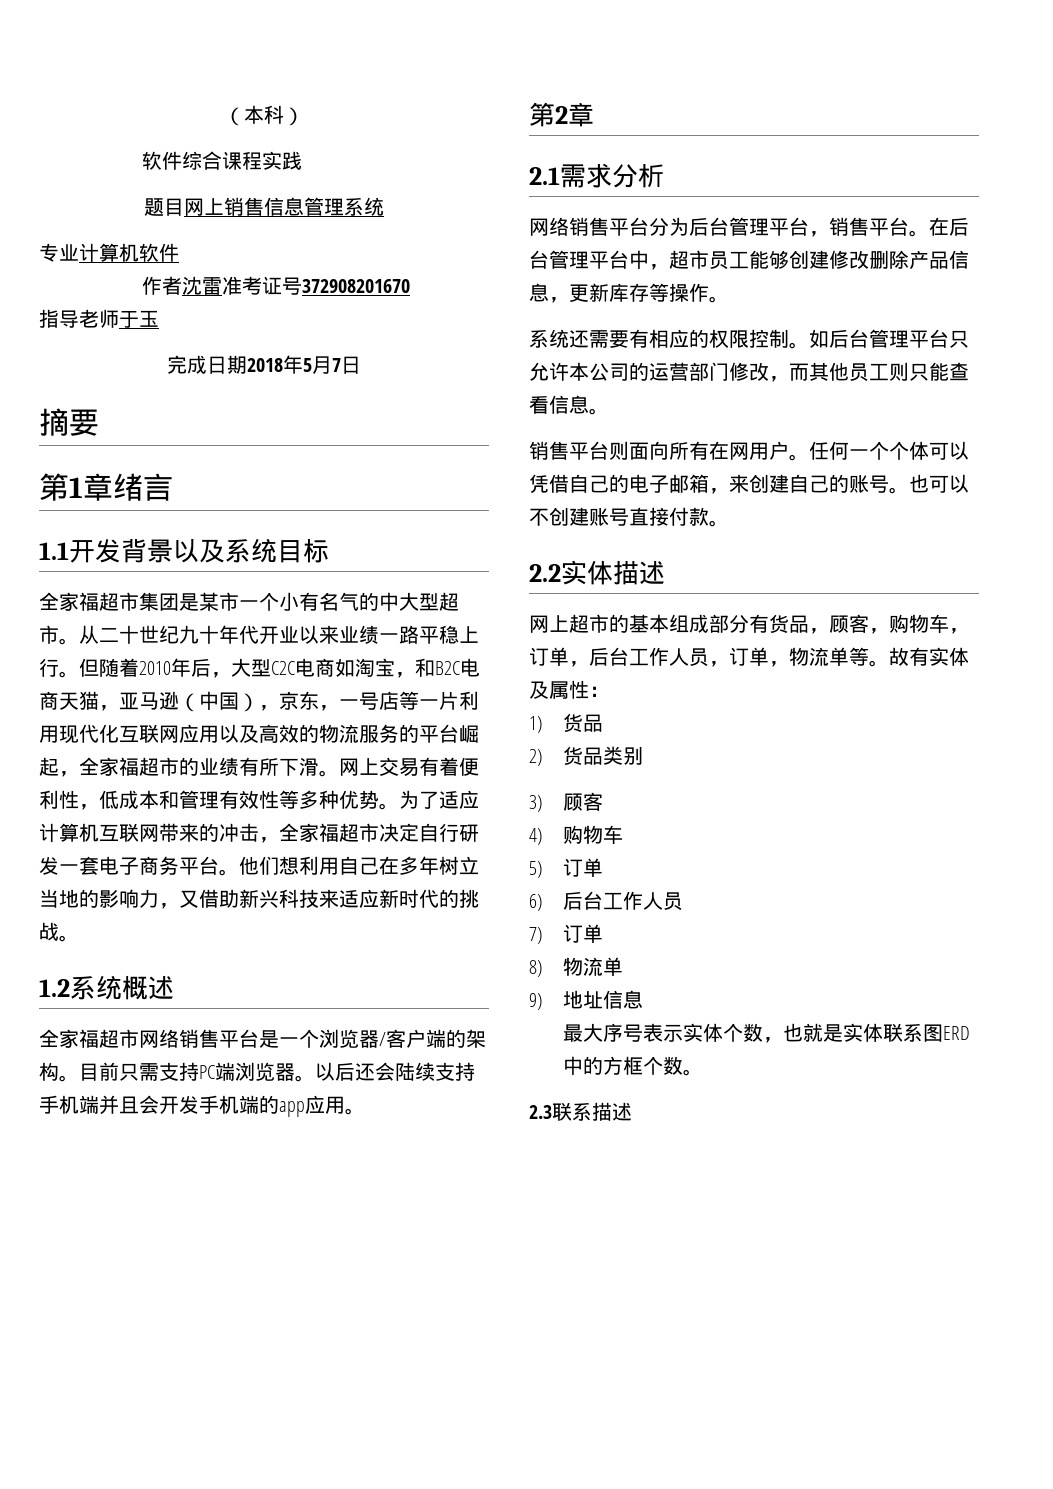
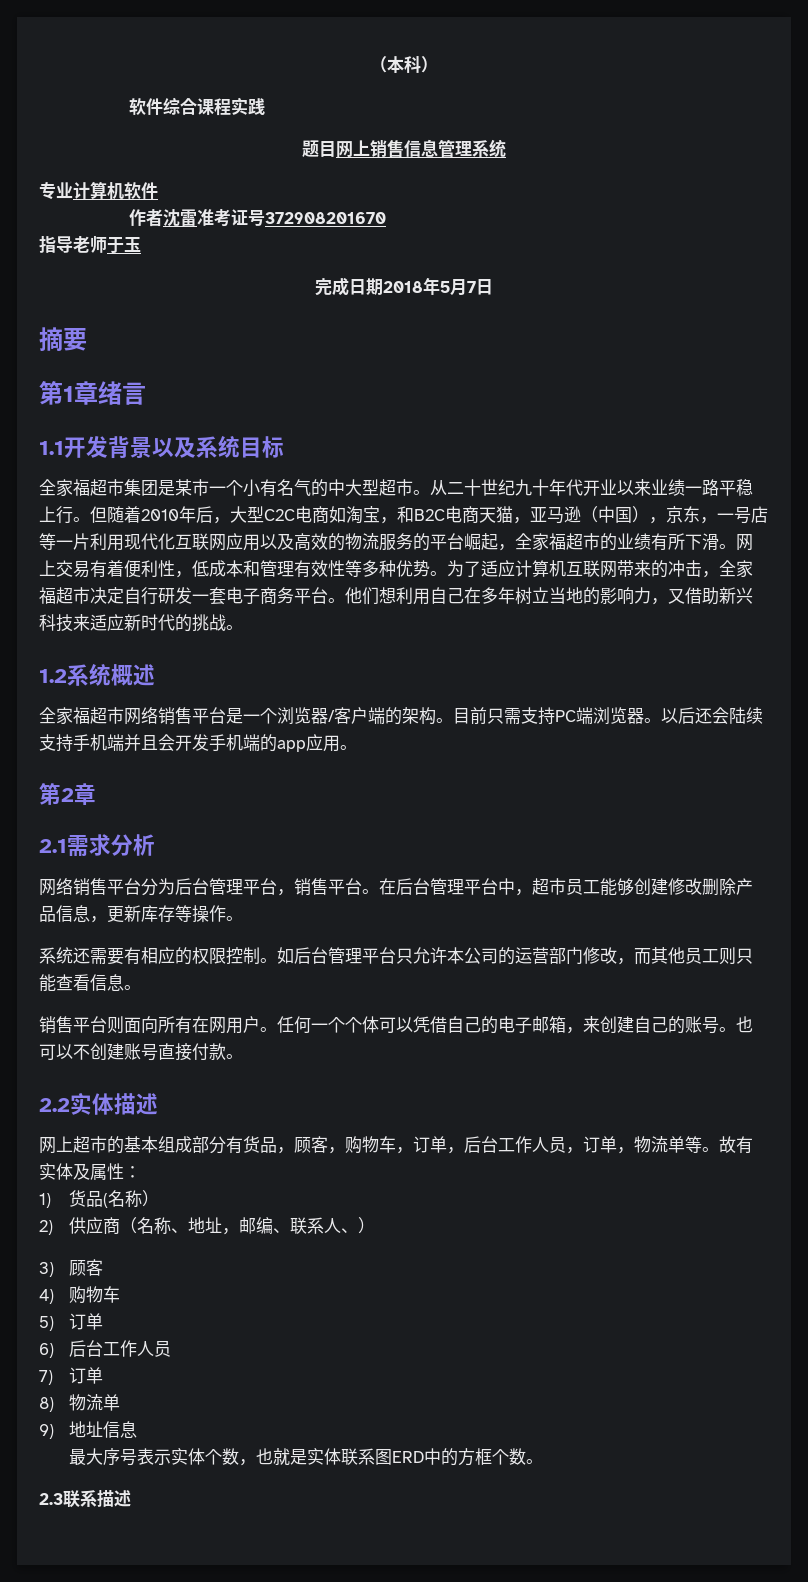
- 1)货品
+ 1)货品(名称）
- 2)货品类别
+ 2)供应商（名称、地址，邮编、联系人、）

